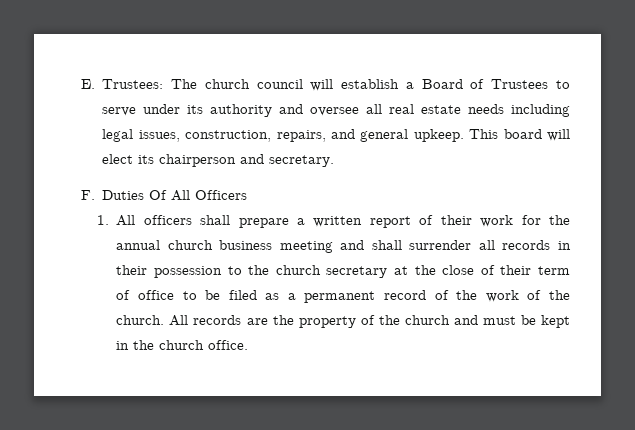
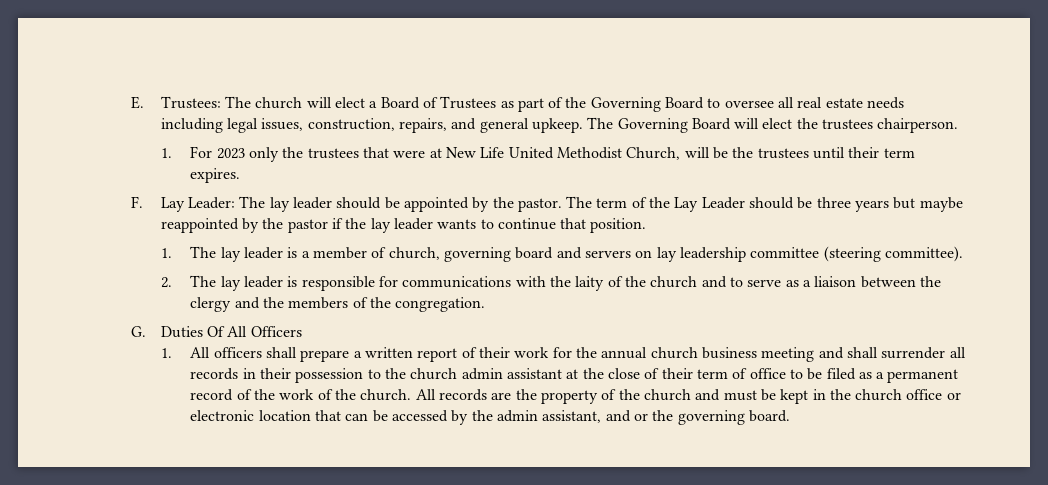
- E. Trustees: The church council will establish a Board of Trustees to serve under its authority and oversee all real estate needs including legal issues, construction, repairs, and general upkeep.
+ E. Trustees: The church will elect a Board of Trustees as part of the Governing Board to oversee all real estate needs including legal issues, construction, repairs, and general upkeep.
- This board will elect its chairperson and secretary.
- F. Duties Of All Officers
+ The Governing Board will elect the trustees chairperson.
+ 1. For 2023 only the trustees that were at New Life United Methodist Church, will be the trustees until their term expires.
+ F. Lay Leader: The lay leader should be appointed by the pastor. The term of the Lay Leader should be three years but maybe reappointed by the pastor if the lay leader wants to continue that position.
+ 1. The lay leader is a member of church, governing board and servers on lay leadership committee (steering committee).
+ 2. The lay leader is responsible for communications with the laity of the church and to serve as a liaison between the clergy and the members of the congregation.
+ G. Duties Of All Officers
- 1. All officers shall prepare a written report of their work for the annual church business meeting and shall surrender all records in their possession to the church secretary at the close of their term of office to be filed as a permanent record of the work of the church.
+ 1. All officers shall prepare a written report of their work for the annual church business meeting and shall surrender all records in their possession to the church admin assistant at the close of their term of office to be filed as a permanent record of the work of the church.
- All records are the property of the church and must be kept in the church office.
+ All records are the property of the church and must be kept in the church office or electronic location that can be accessed by the admin assistant, and or the governing board.

